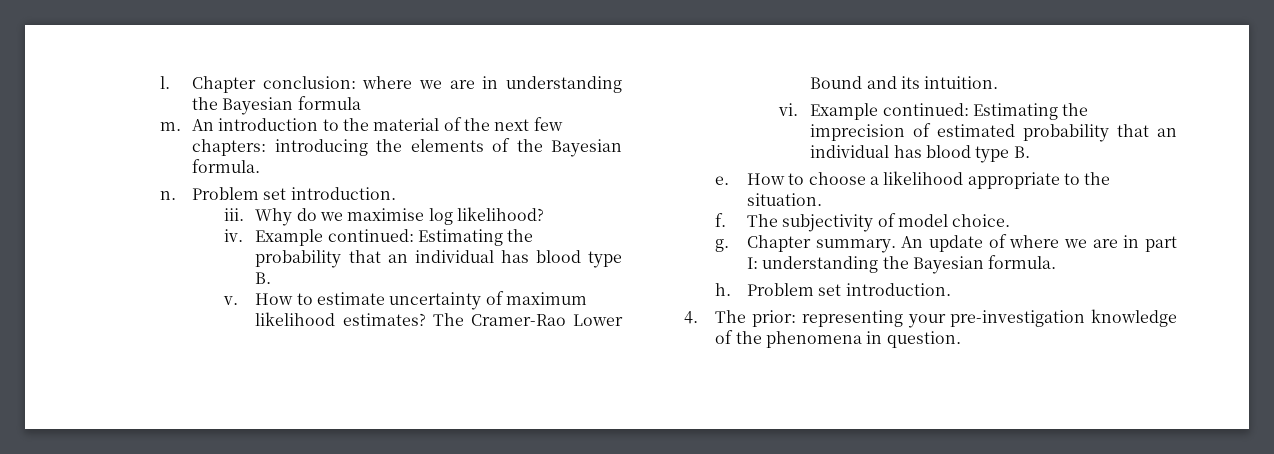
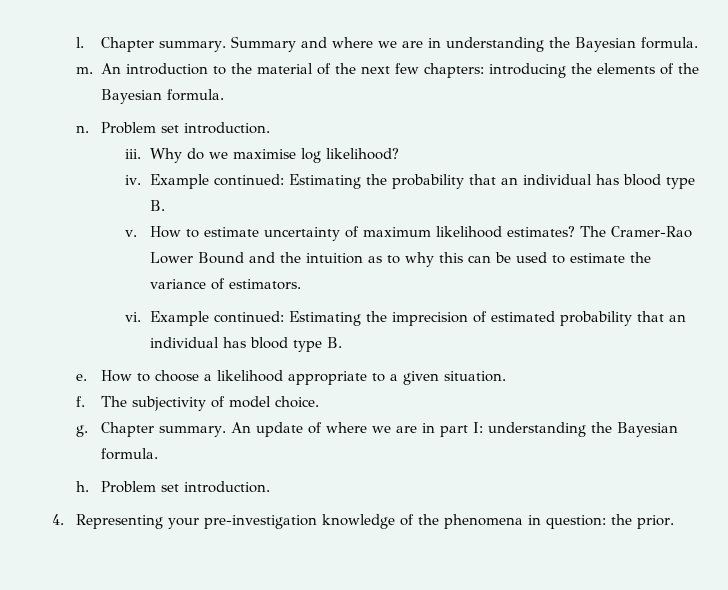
- Chapter conclusion: where we are in understanding the Bayesian formula
+ Chapter summary. Summary and where we are in understanding the Bayesian formula.
- The Cramer-Rao Lower Bound and its intuition.
+ The Cramer-Rao Lower Bound and the intuition as to why this can be used to estimate the variance of estimators.
- How to choose a likelihood appropriate to the situation.
+ How to choose a likelihood appropriate to a given situation.
- 4. The prior: representing your pre-investigation knowledge of the phenomena in question.
+ 4. Representing your pre-investigation knowledge of the phenomena in question: the prior.

